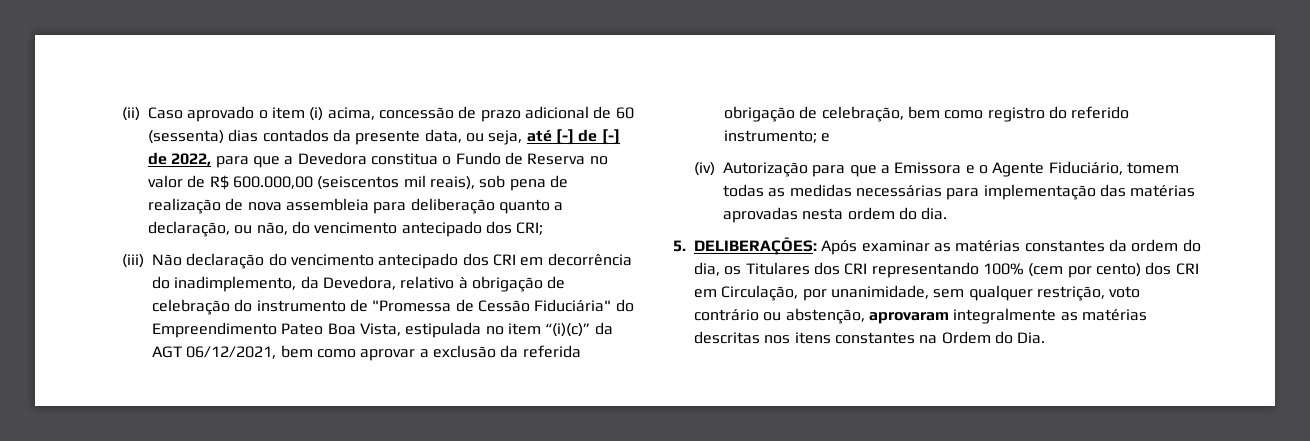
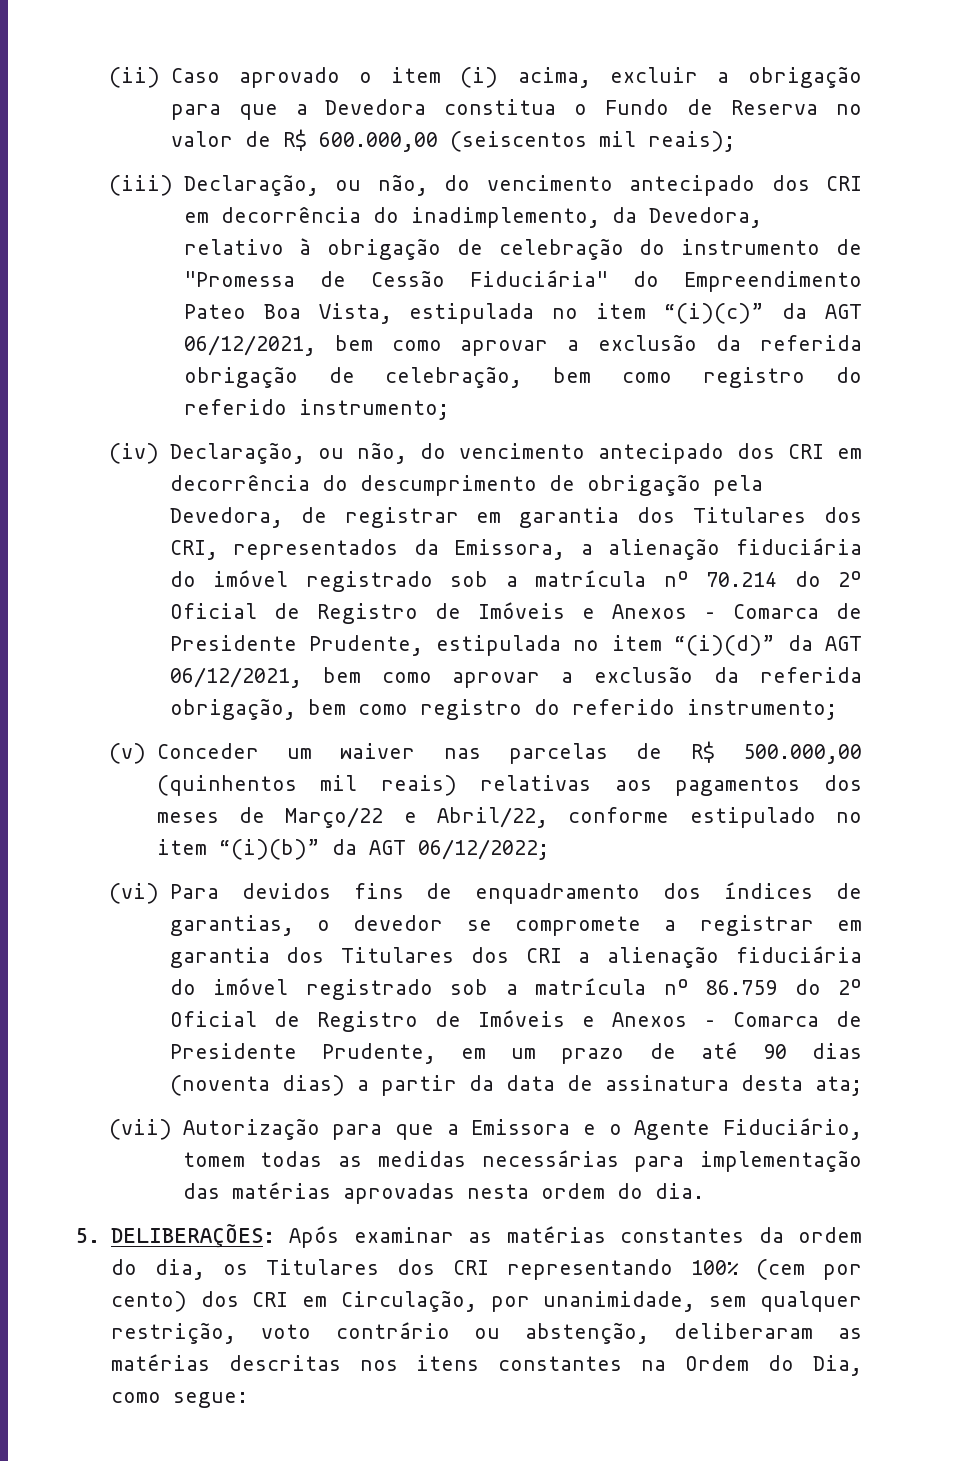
- (ii) Caso aprovado o item (i) acima, concessão de prazo adicional de 60 (sessenta) dias contados da presente data, ou seja, até [-] de [-] de 2022, para que a Devedora constitua o Fundo de Reserva no valor de R$ 600.000,00 (seiscentos mil reais), sob pena de realização de nova assembleia para deliberação quanto a declaração, ou não, do vencimento antecipado dos CRI;
- (iii) Não declaração do vencimento antecipado dos CRI em decorrência do inadimplemento, da Devedora, relativo à obrigação de celebração do instrumento de "Promessa de Cessão Fiduciária" do Empreendimento Pateo Boa Vista, estipulada no item “(i)(c)” da AGT 06/12/2021, bem como aprovar a exclusão da referida obrigação de celebração, bem como registro do referido instrumento; e
- (iv) Autorização para que a Emissora e o Agente Fiduciário, tomem todas as medidas necessárias para implementação das matérias aprovadas nesta ordem do dia.
+ (ii) Caso aprovado o item (i) acima, excluir a obrigação para que a Devedora constitua o Fundo de Reserva no valor de R$ 600.000,00 (seiscentos mil reais);
+ (iii) Declaração, ou não, do vencimento antecipado dos CRI em decorrência do inadimplemento, da Devedora, relativo à obrigação de celebração do instrumento de "Promessa de Cessão Fiduciária" do Empreendimento Pateo Boa Vista, estipulada no item “(i)(c)” da AGT 06/12/2021, bem como aprovar a exclusão da referida obrigação de celebração, bem como registro do referido instrumento;
+ (iv) Declaração, ou não, do vencimento antecipado dos CRI em decorrência do descumprimento de obrigação pela Devedora, de registrar em garantia dos Titulares dos CRI, representados da Emissora, a alienação fiduciária do imóvel registrado sob a matrícula nº 70.214 do 2º Oficial de Registro de Imóveis e Anexos – Comarca de Presidente Prudente, estipulada no item “(i)(d)” da AGT 06/12/2021, bem como aprovar a exclusão da referida obrigação, bem como registro do referido instrumento;
+ (v) Conceder um waiver nas parcelas de R$ 500.000,00 (quinhentos mil reais) relativas aos pagamentos dos meses de Março/22 e Abril/22, conforme estipulado no item “(i)(b)” da AGT 06/12/2022;
+ (vi) Para devidos fins de enquadramento dos índices de garantias, o devedor se compromete a registrar em garantia dos Titulares dos CRI a alienação fiduciária do imóvel registrado sob a matrícula nº 86.759 do 2º Oficial de Registro de Imóveis e Anexos – Comarca de Presidente Prudente, em um prazo de até 90 dias (noventa dias) a partir da data de assinatura desta ata;
+ (vii) Autorização para que a Emissora e o Agente Fiduciário, tomem todas as medidas necessárias para implementação das matérias aprovadas nesta ordem do dia.
- 5. DELIBERAÇÕES: Após examinar as matérias constantes da ordem do dia, os Titulares dos CRI representando 100% (cem por cento) dos CRI em Circulação, por unanimidade, sem qualquer restrição, voto contrário ou abstenção, aprovaram integralmente as matérias descritas nos itens constantes na Ordem do Dia.
+ 5. DELIBERAÇÕES: Após examinar as matérias constantes da ordem do dia, os Titulares dos CRI representando 100% (cem por cento) dos CRI em Circulação, por unanimidade, sem qualquer restrição, voto contrário ou abstenção, deliberaram as matérias descritas nos itens constantes na Ordem do Dia, como segue:

